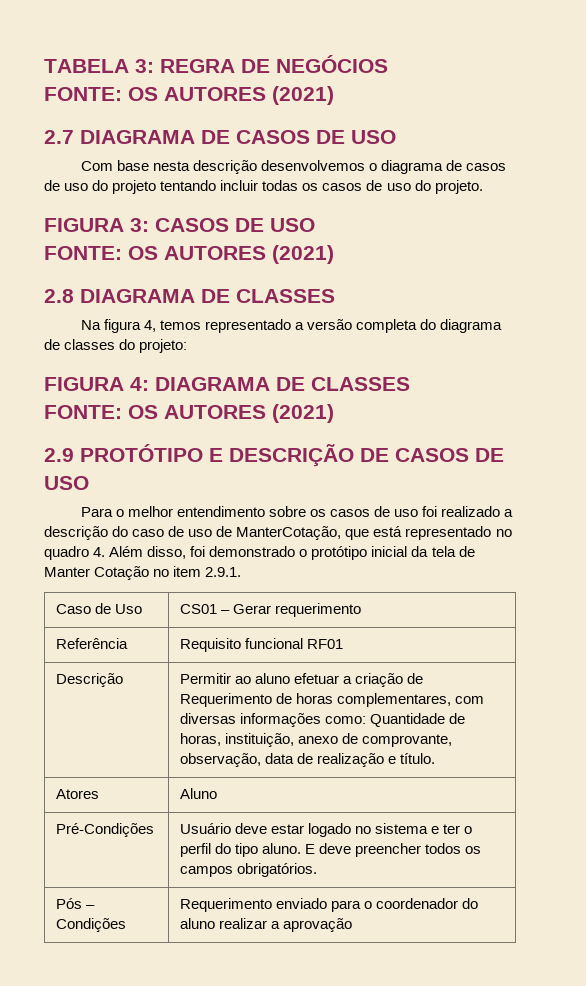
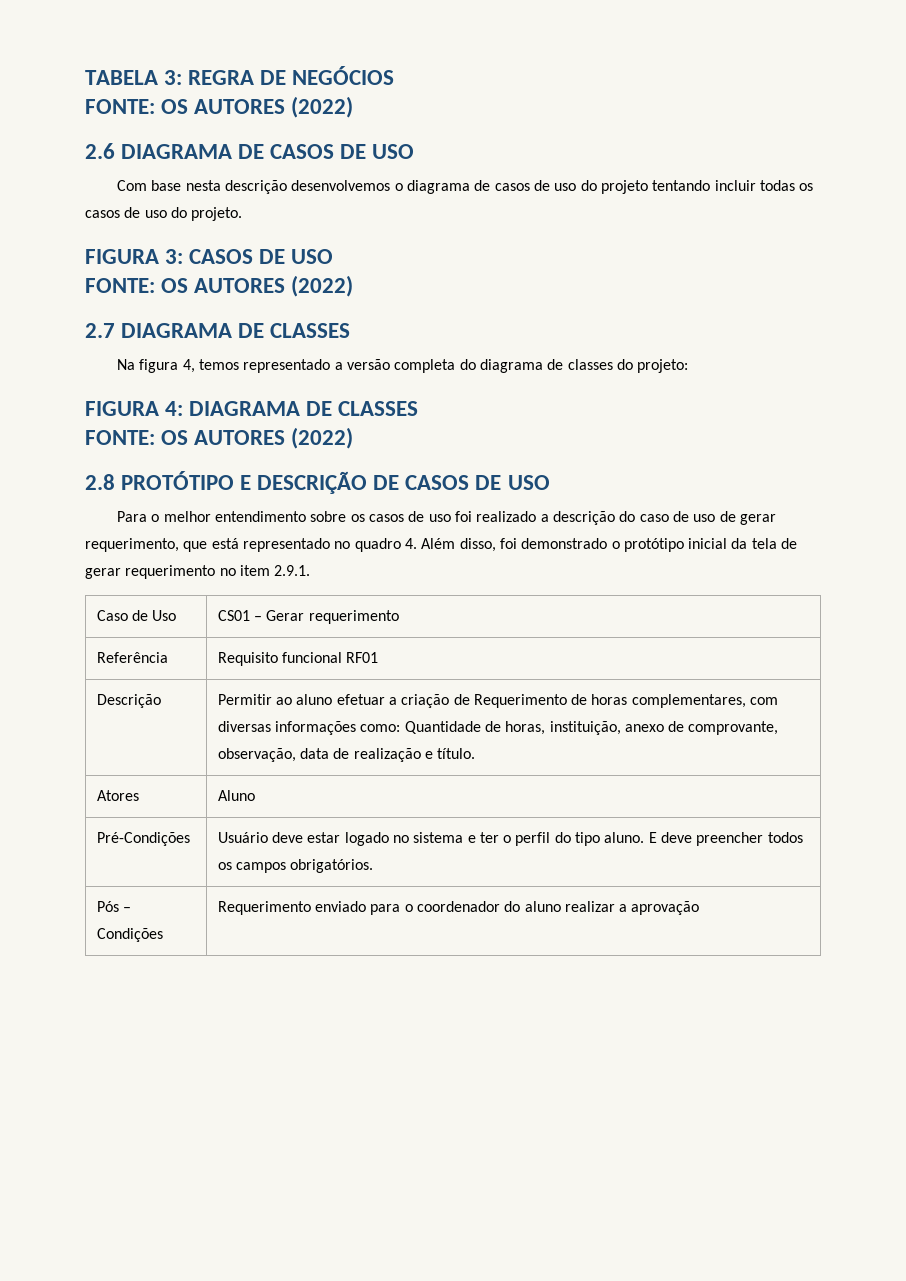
  TABELA 3: REGRA DE NEGÓCIOS
- FONTE: OS AUTORES (2021)
- 2.7 DIAGRAMA DE CASOS DE USO
+ FONTE: OS AUTORES (2022)
+ 2.6 DIAGRAMA DE CASOS DE USO
  FIGURA 3: CASOS DE USO
- FONTE: OS AUTORES (2021)
- 2.8 DIAGRAMA DE CLASSES
+ FONTE: OS AUTORES (2022)
+ 2.7 DIAGRAMA DE CLASSES
  FIGURA 4: DIAGRAMA DE CLASSES
- FONTE: OS AUTORES (2021)
- 2.9 PROTÓTIPO E DESCRIÇÃO DE CASOS DE USO
+ FONTE: OS AUTORES (2022)
+ 2.8 PROTÓTIPO E DESCRIÇÃO DE CASOS DE USO
- Para o melhor entendimento sobre os casos de uso foi realizado a descrição do caso de uso de ManterCotação, que está representado no quadro 4. Além disso, foi demonstrado o protótipo inicial da tela de Manter Cotação no item 2.9.1.
+ Para o melhor entendimento sobre os casos de uso foi realizado a descrição do caso de uso de gerar requerimento, que está representado no quadro 4. Além disso, foi demonstrado o protótipo inicial da tela de gerar requerimento no item 2.9.1.

